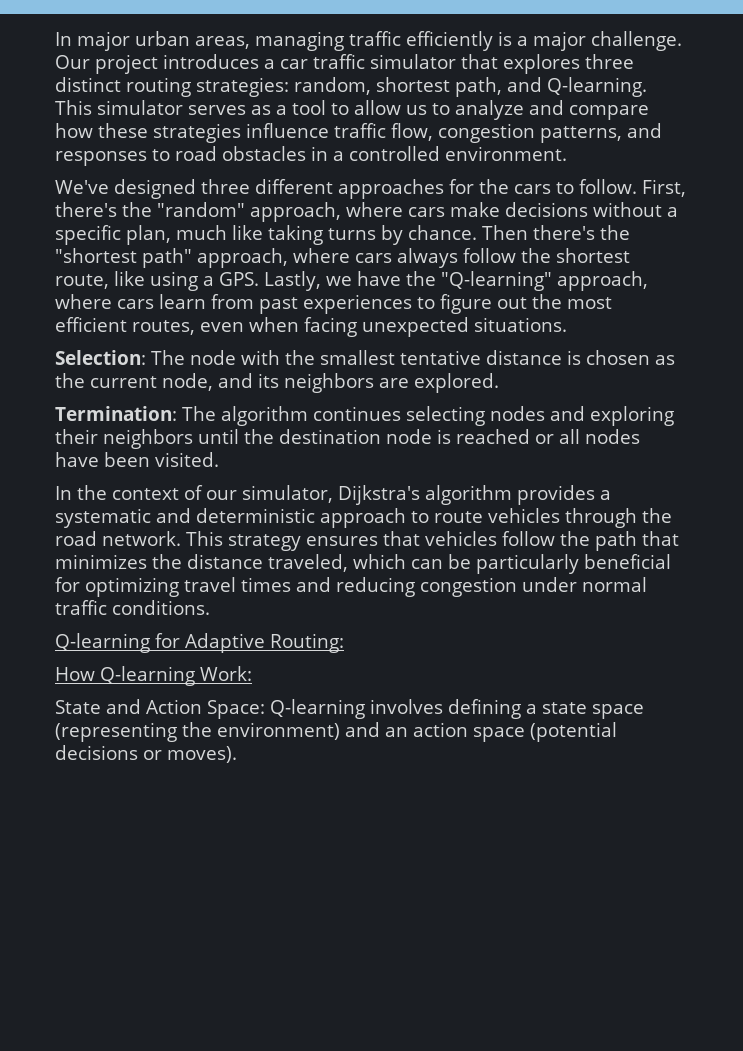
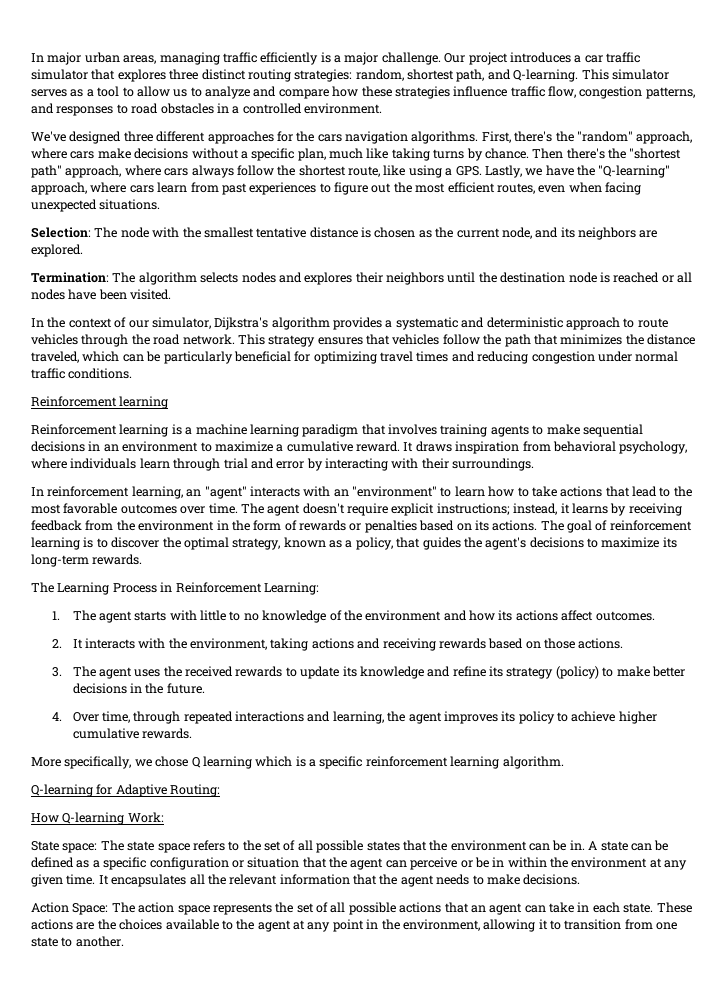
- We've designed three different approaches for the cars to follow.
+ We've designed three different approaches for the cars navigation algorithms.
- Termination: The algorithm continues selecting nodes and exploring their neighbors until the destination node is reached or all nodes have been visited.
+ Termination: The algorithm selects nodes and explores their neighbors until the destination node is reached or all nodes have been visited.
  This strategy ensures that vehicles follow the path that minimizes the distance traveled, which can be particularly beneficial for optimizing travel times and reducing congestion under normal traffic conditions.
+ Reinforcement learning
+ Reinforcement learning is a machine learning paradigm that involves training agents to make sequential decisions in an environment to maximize a cumulative reward. It draws inspiration from behavioral psychology, where individuals learn through trial and error by interacting with their surroundings.
+ In reinforcement learning, an "agent" interacts with an "environment" to learn how to take actions that lead to the most favorable outcomes over time. The agent doesn't require explicit instructions; instead, it learns by receiving feedback from the environment in the form of rewards or penalties based on its actions. The goal of reinforcement learning is to discover the optimal strategy, known as a policy, that guides the agent's decisions to maximize its long-term rewards.
+ The Learning Process in Reinforcement Learning:
+ 1. The agent starts with little to no knowledge of the environment and how its actions affect outcomes.
+ 2. It interacts with the environment, taking actions and receiving rewards based on those actions.
+ 3. The agent uses the received rewards to update its knowledge and refine its strategy (policy) to make better decisions in the future.
+ 4. Over time, through repeated interactions and learning, the agent improves its policy to achieve higher cumulative rewards.
+ More specifically, we chose Q learning which is a specific reinforcement learning algorithm.
- State and Action Space: Q-learning involves defining a state space (representing the environment) and an action space (potential decisions or moves).
+ State space: The state space refers to the set of all possible states that the environment can be in. A state can be defined as a specific configuration or situation that the agent can perceive or be in within the environment at any given time. It encapsulates all the relevant information that the agent needs to make decisions.
+ Action Space: The action space represents the set of all possible actions that an agent can take in each state. These actions are the choices available to the agent at any point in the environment, allowing it to transition from one state to another.

